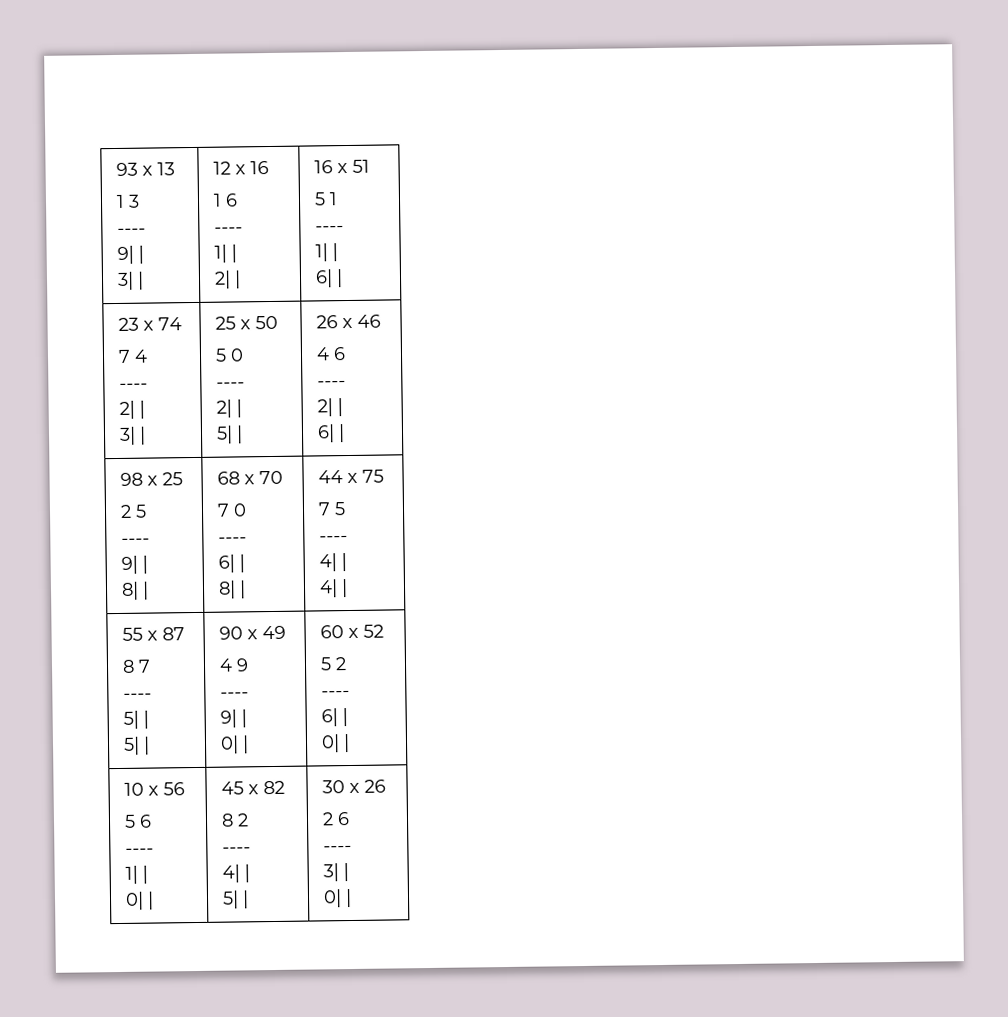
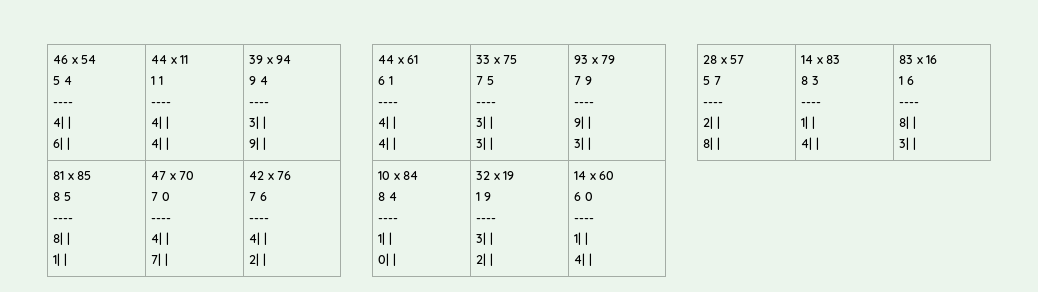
- 93 x 13
- 1 3
+ 46 x 54
+ 5 4
+ ----
+ 4| |
+ 6| | | 44 x 11
+ 1 1
+ ----
+ 4| |
+ 4| | | 39 x 94
+ 9 4
+ ----
+ 3| |
+ 9| |
+ 81 x 85
+ 8 5
+ ----
+ 8| |
+ 1| | | 47 x 70
+ 7 0
+ ----
+ 4| |
+ 7| | | 42 x 76
+ 7 6
+ ----
+ 4| |
+ 2| |
+ 44 x 61
+ 6 1
+ ----
+ 4| |
+ 4| | | 33 x 75
+ 7 5
+ ----
+ 3| |
+ 3| | | 93 x 79
+ 7 9
  ----
  9| |
- 3| | | 12 x 16
- 1 6
- ----
- 1| |
- 2| | | 16 x 51
- 5 1
- ----
- 1| |
- 6| |
- 23 x 74
- 7 4
- ----
- 2| |
- 3| | | 25 x 50
- 5 0
- ----
- 2| |
- 5| | | 26 x 46
- 4 6
- ----
- 2| |
- 6| |
- 98 x 25
- 2 5
- ----
- 9| |
- 8| | | 68 x 70
- 7 0
- ----
- 6| |
- 8| | | 44 x 75
- 7 5
- ----
- 4| |
- 4| |
- 55 x 87
- 8 7
- ----
- 5| |
- 5| | | 90 x 49
- 4 9
- ----
- 9| |
- 0| | | 60 x 52
- 5 2
- ----
- 6| |
- 0| |
+ 3| |
- 10 x 56
- 5 6
+ 10 x 84
+ 8 4
  ----
  1| |
- 0| | | 45 x 82
- 8 2
- ----
- 4| |
- 5| | | 30 x 26
- 2 6
+ 0| | | 32 x 19
+ 1 9
  ----
  3| |
- 0| |
+ 2| | | 14 x 60
+ 6 0
+ ----
+ 1| |
+ 4| |
+ 28 x 57
+ 5 7
+ ----
+ 2| |
+ 8| | | 14 x 83
+ 8 3
+ ----
+ 1| |
+ 4| | | 83 x 16
+ 1 6
+ ----
+ 8| |
+ 3| |

